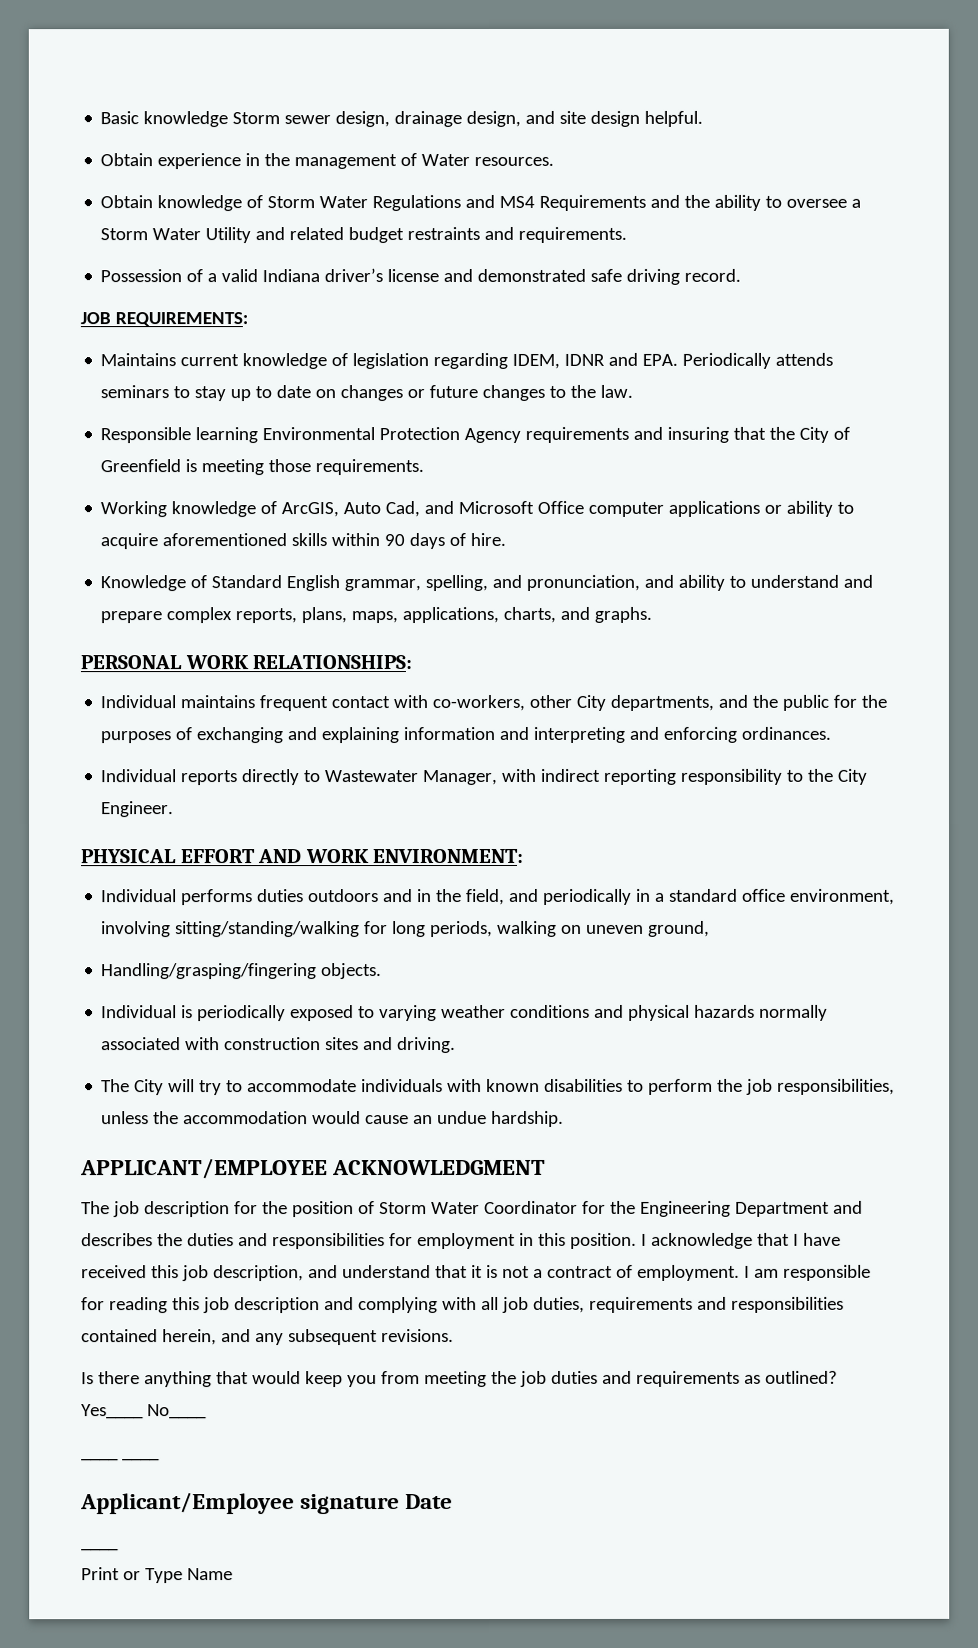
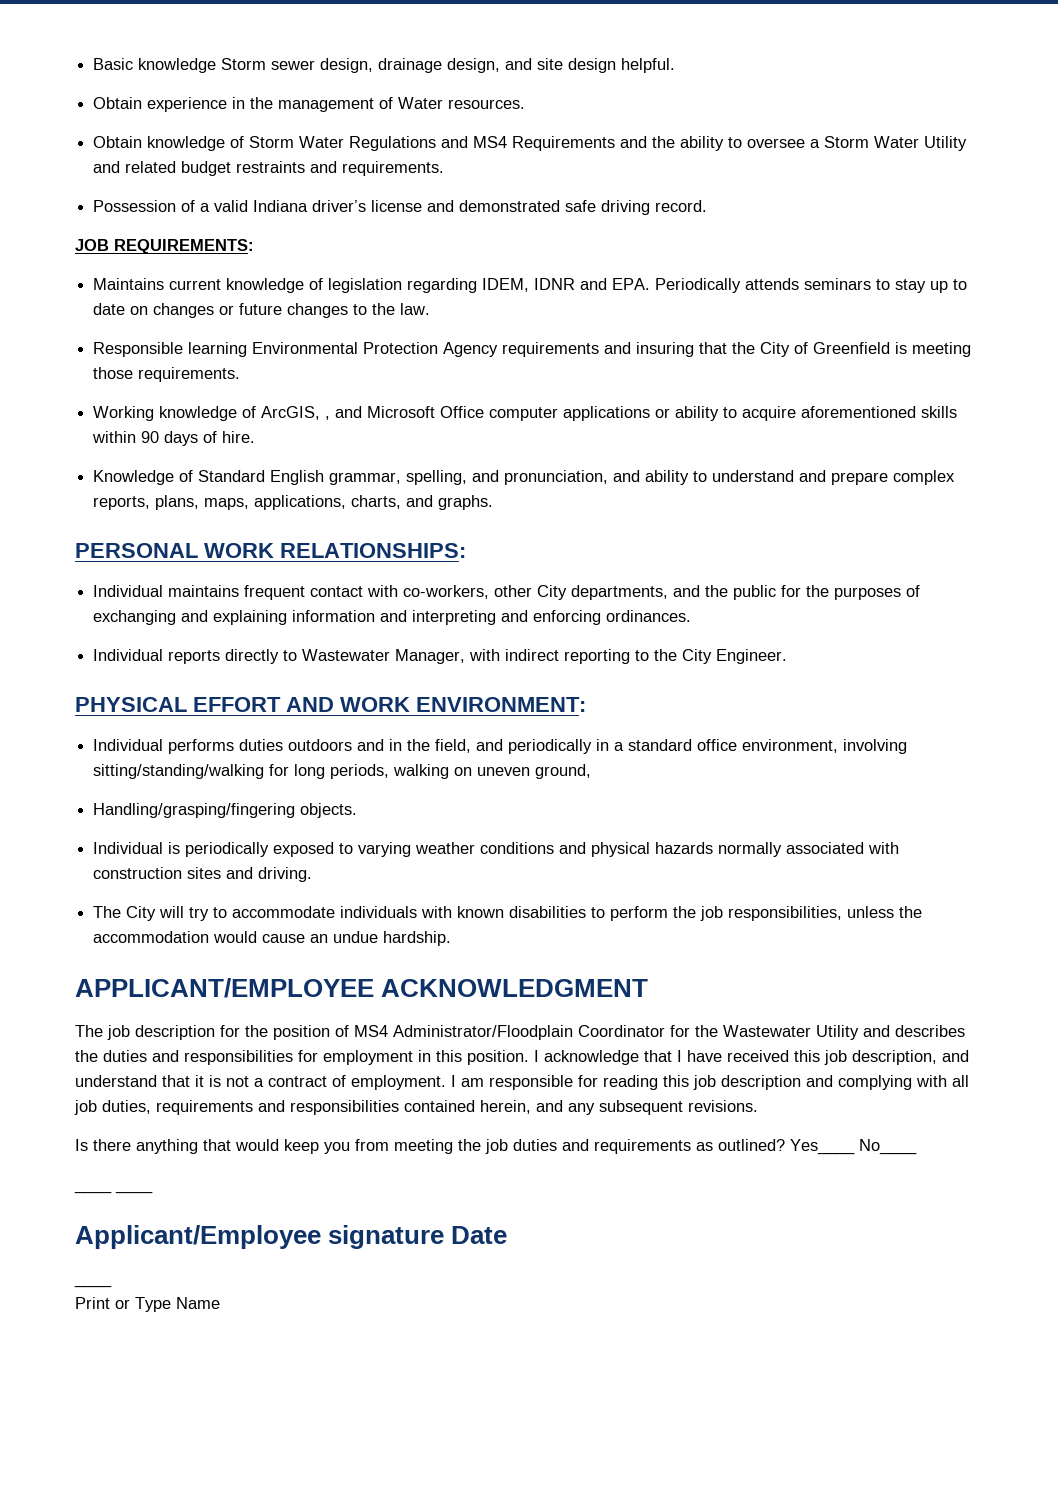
- Working knowledge of ArcGIS, Auto Cad, and Microsoft Office computer applications or ability to acquire aforementioned skills within 90 days of hire.
+ Working knowledge of ArcGIS, , and Microsoft Office computer applications or ability to acquire aforementioned skills within 90 days of hire.
- Individual reports directly to Wastewater Manager, with indirect reporting responsibility to the City Engineer.
+ Individual reports directly to Wastewater Manager, with indirect reporting to the City Engineer.
- The job description for the position of Storm Water Coordinator for the Engineering Department and describes the duties and responsibilities for employment in this position.
+ The job description for the position of MS4 Administrator/Floodplain Coordinator for the Wastewater Utility and describes the duties and responsibilities for employment in this position.

